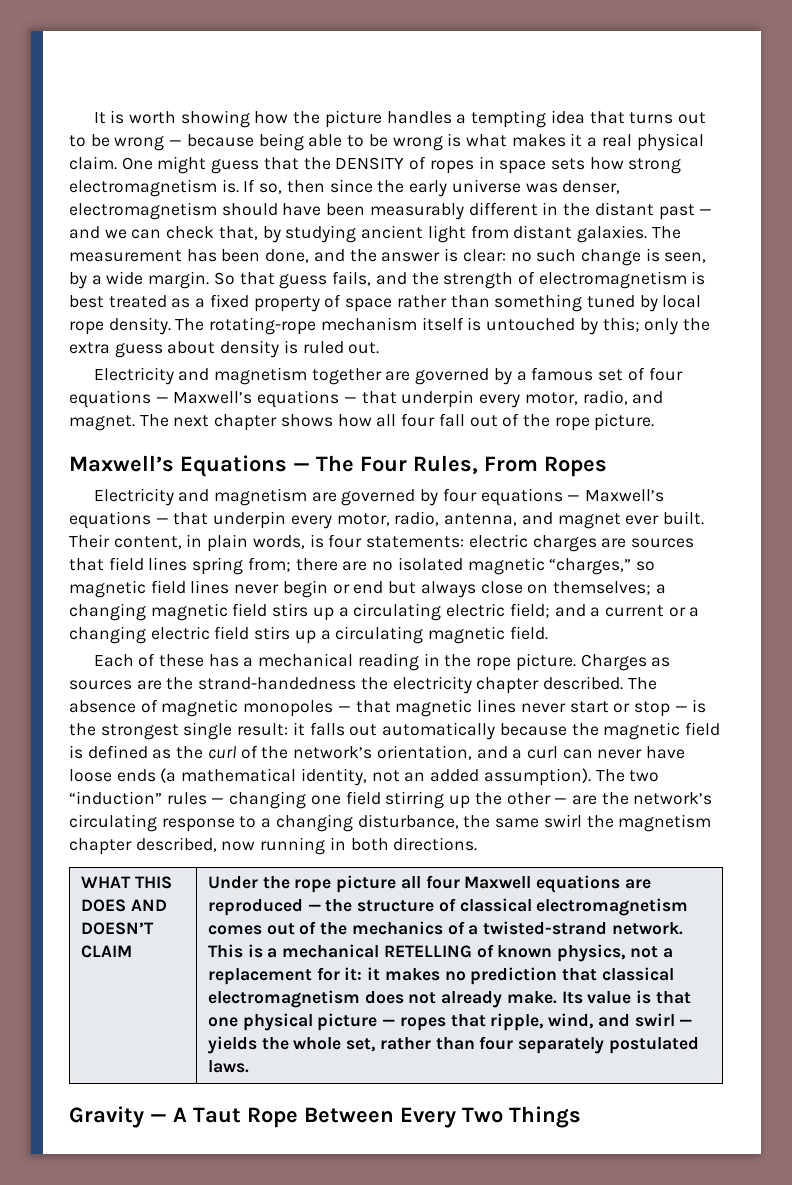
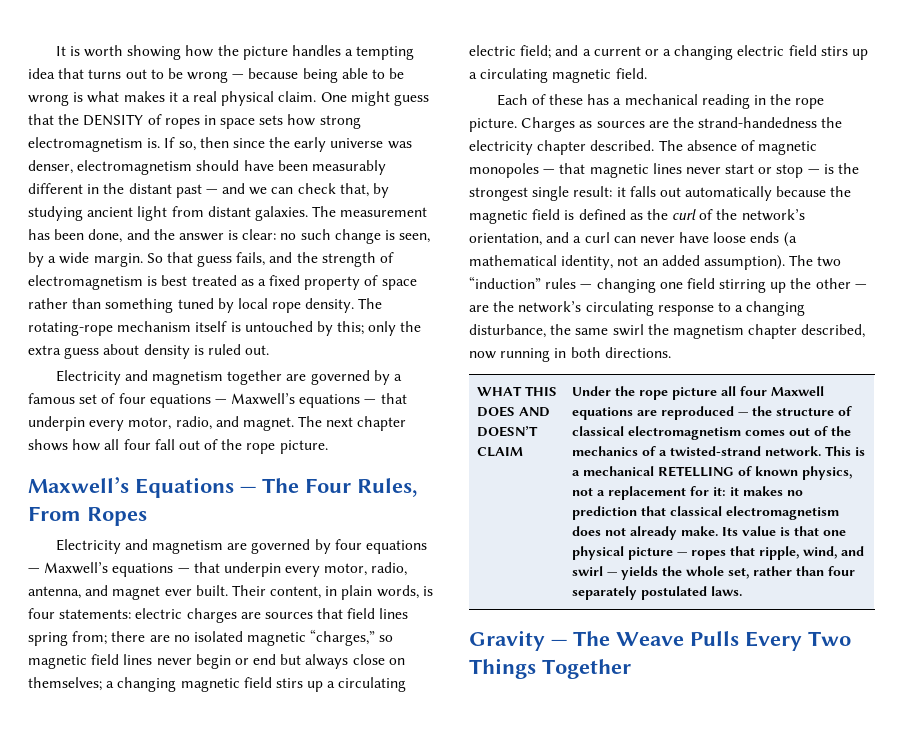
- Gravity — A Taut Rope Between Every Two Things
+ Gravity — The Weave Pulls Every Two Things Together

